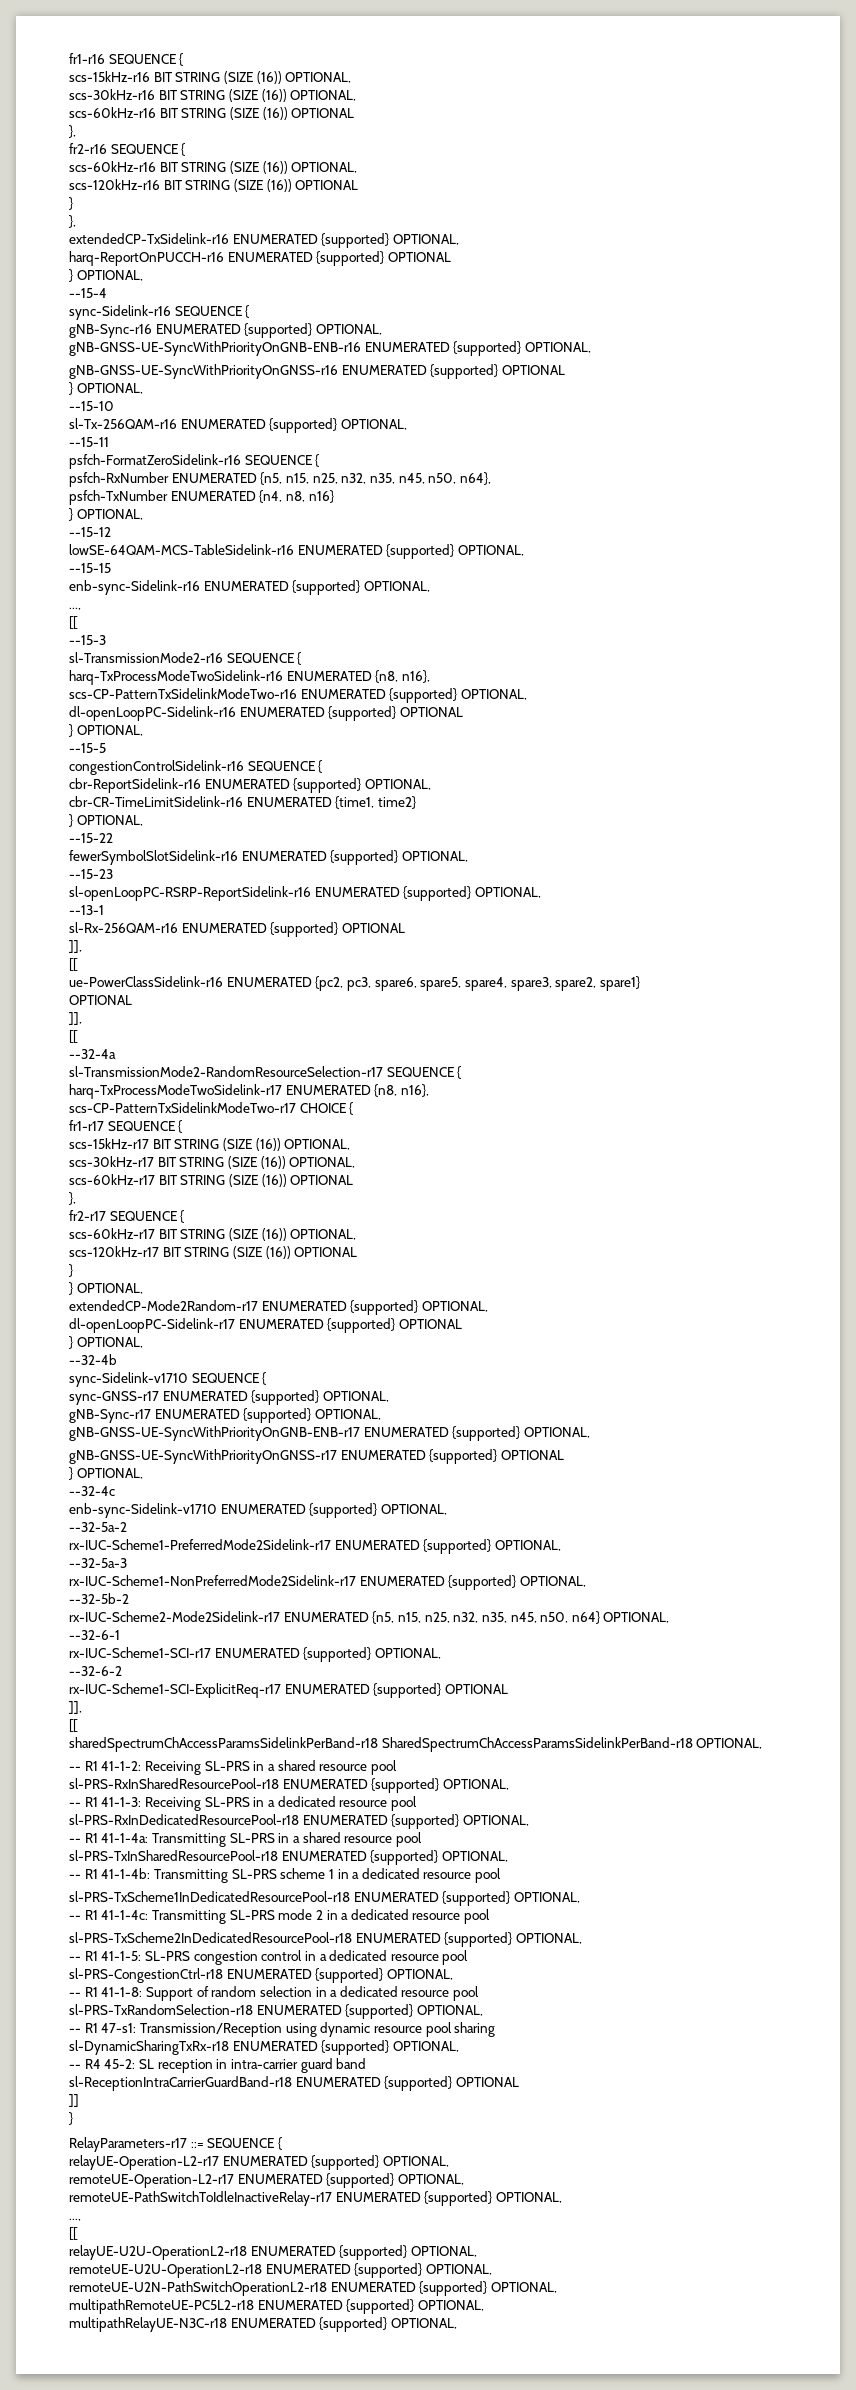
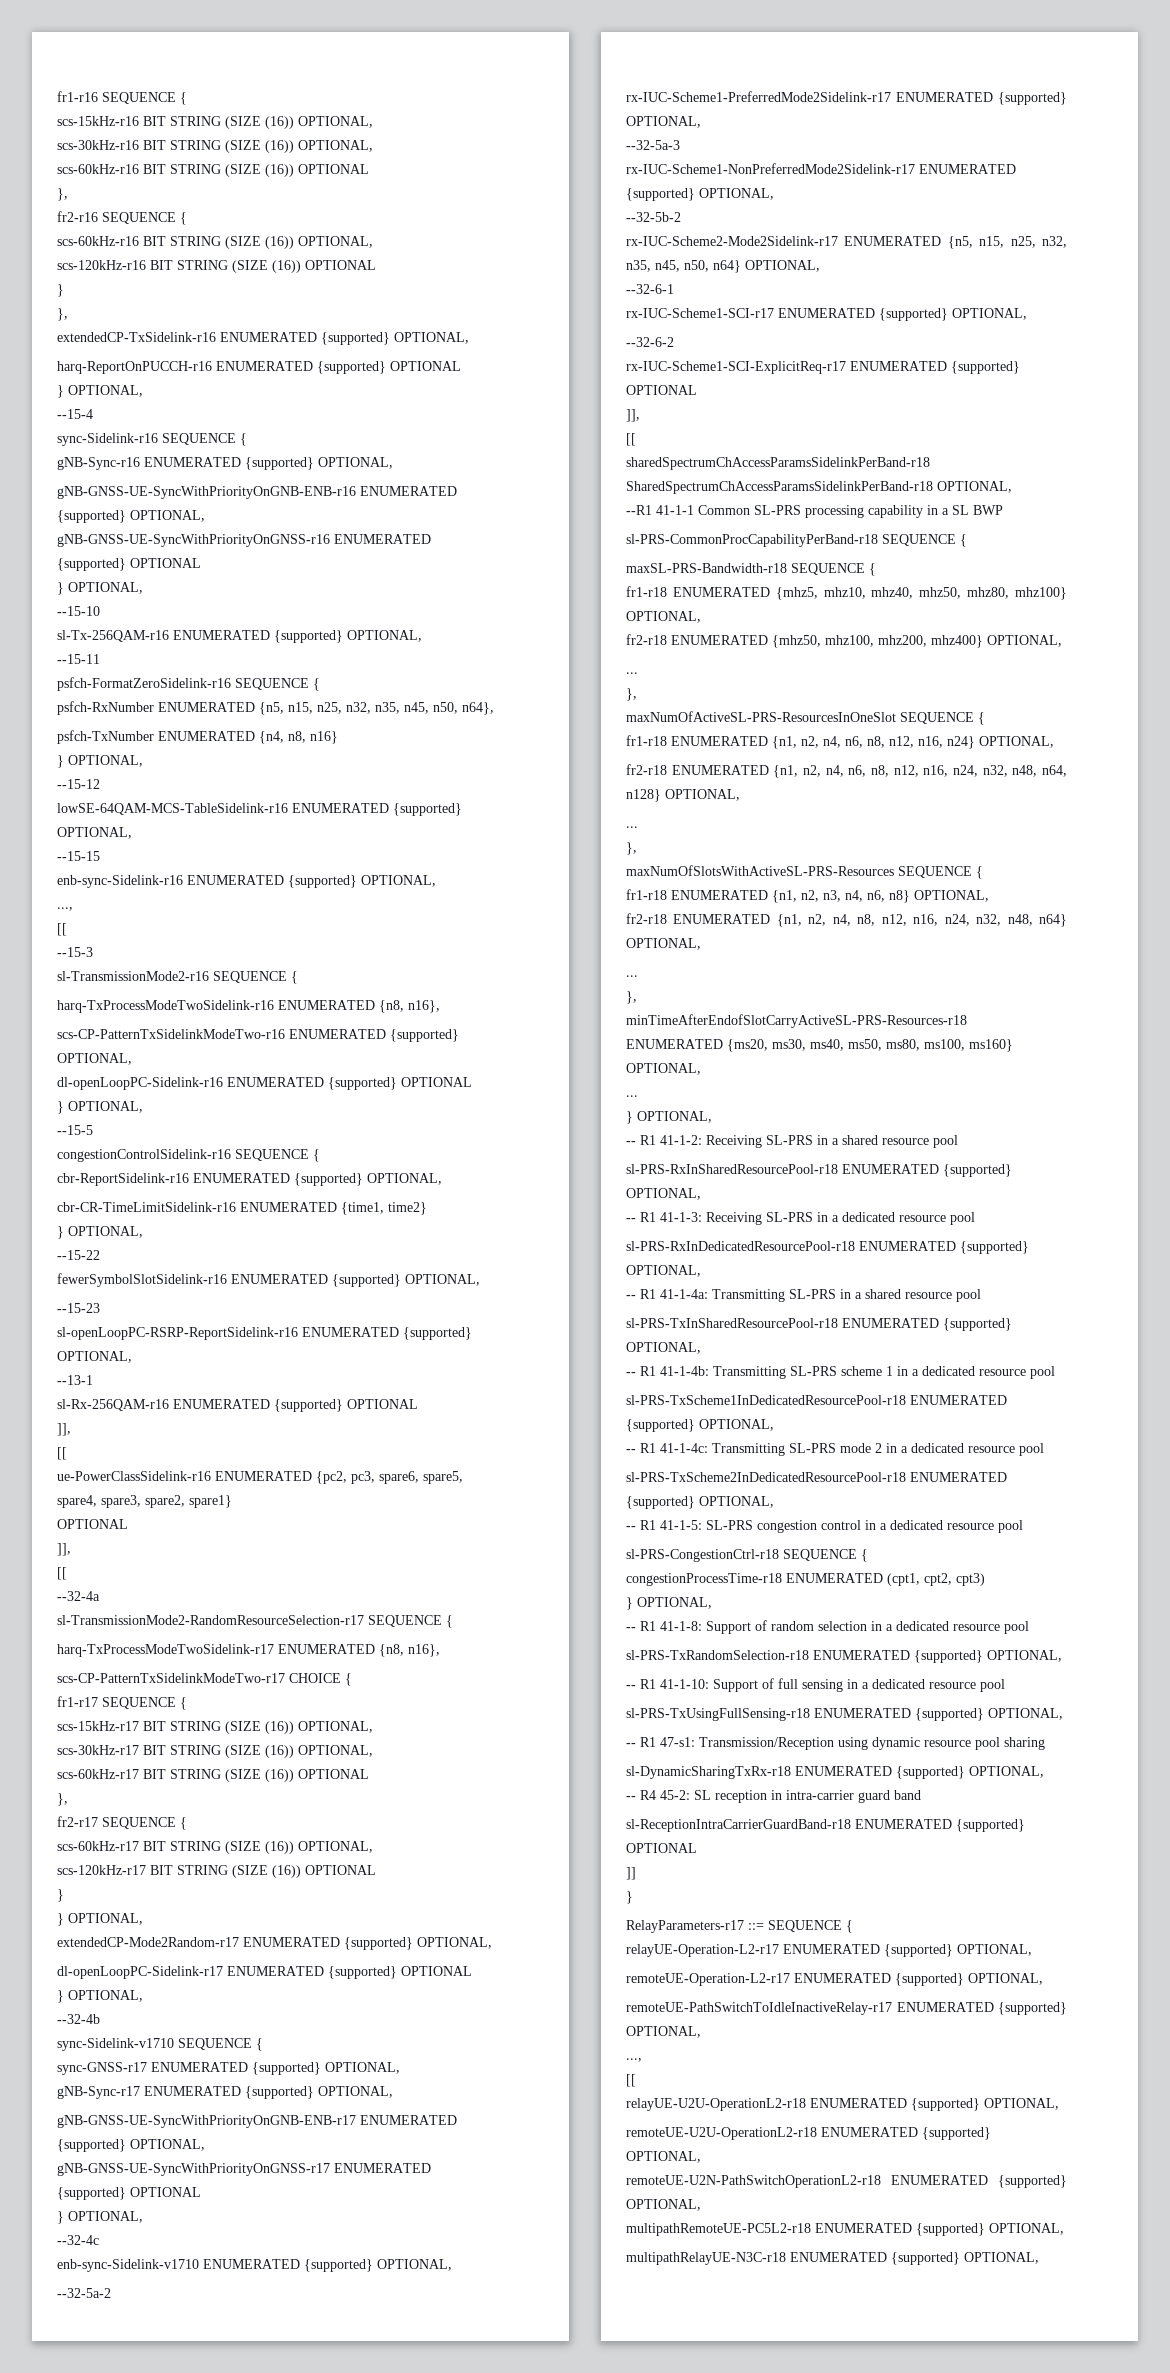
+ --R1 41-1-1 Common SL-PRS processing capability in a SL BWP
+ sl-PRS-CommonProcCapabilityPerBand-r18 SEQUENCE {
+ maxSL-PRS-Bandwidth-r18 SEQUENCE {
+ fr1-r18 ENUMERATED {mhz5, mhz10, mhz40, mhz50, mhz80, mhz100} OPTIONAL,
+ fr2-r18 ENUMERATED {mhz50, mhz100, mhz200, mhz400} OPTIONAL,
+ ...
+ },
+ maxNumOfActiveSL-PRS-ResourcesInOneSlot SEQUENCE {
+ fr1-r18 ENUMERATED {n1, n2, n4, n6, n8, n12, n16, n24} OPTIONAL,
+ fr2-r18 ENUMERATED {n1, n2, n4, n6, n8, n12, n16, n24, n32, n48, n64, n128} OPTIONAL,
+ ...
+ },
+ maxNumOfSlotsWithActiveSL-PRS-Resources SEQUENCE {
+ fr1-r18 ENUMERATED {n1, n2, n3, n4, n6, n8} OPTIONAL,
+ fr2-r18 ENUMERATED {n1, n2, n4, n8, n12, n16, n24, n32, n48, n64} OPTIONAL,
+ ...
+ },
+ minTimeAfterEndofSlotCarryActiveSL-PRS-Resources-r18 ENUMERATED {ms20, ms30, ms40, ms50, ms80, ms100, ms160} OPTIONAL,
+ ...
+ } OPTIONAL,
- sl-PRS-CongestionCtrl-r18 ENUMERATED {supported} OPTIONAL,
+ sl-PRS-CongestionCtrl-r18 SEQUENCE {
+ congestionProcessTime-r18 ENUMERATED (cpt1, cpt2, cpt3)
+ } OPTIONAL,
+ -- R1 41-1-10: Support of full sensing in a dedicated resource pool
+ sl-PRS-TxUsingFullSensing-r18 ENUMERATED {supported} OPTIONAL,

